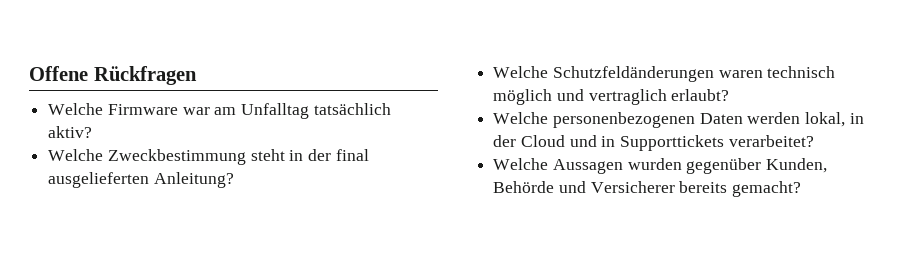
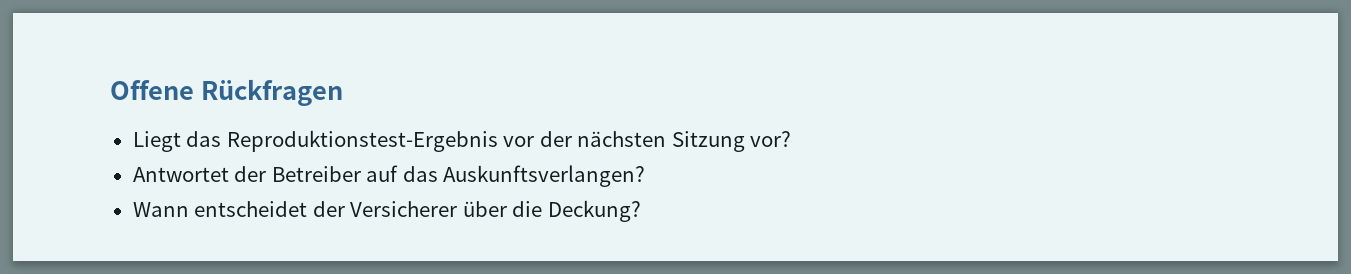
- Welche Firmware war am Unfalltag tatsächlich aktiv?
- Welche Zweckbestimmung steht in der final ausgelieferten Anleitung?
- Welche Schutzfeldänderungen waren technisch möglich und vertraglich erlaubt?
- Welche personenbezogenen Daten werden lokal, in der Cloud und in Supporttickets verarbeitet?
- Welche Aussagen wurden gegenüber Kunden, Behörde und Versicherer bereits gemacht?
+ Liegt das Reproduktionstest-Ergebnis vor der nächsten Sitzung vor?
+ Antwortet der Betreiber auf das Auskunftsverlangen?
+ Wann entscheidet der Versicherer über die Deckung?

